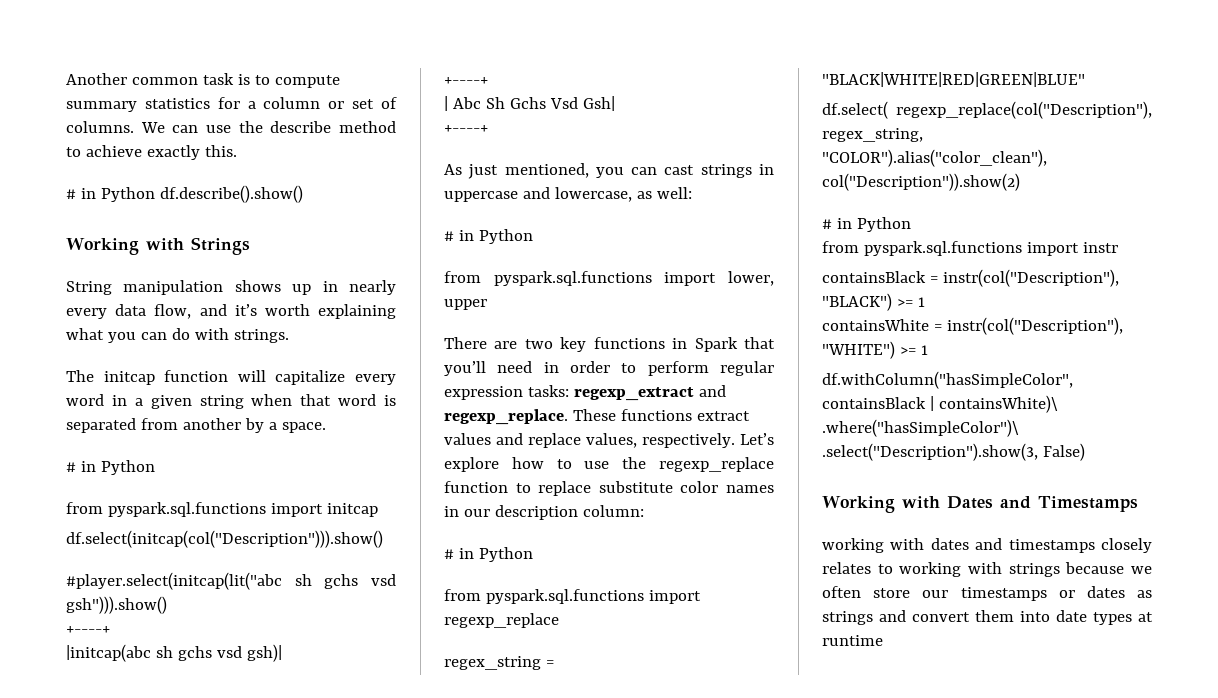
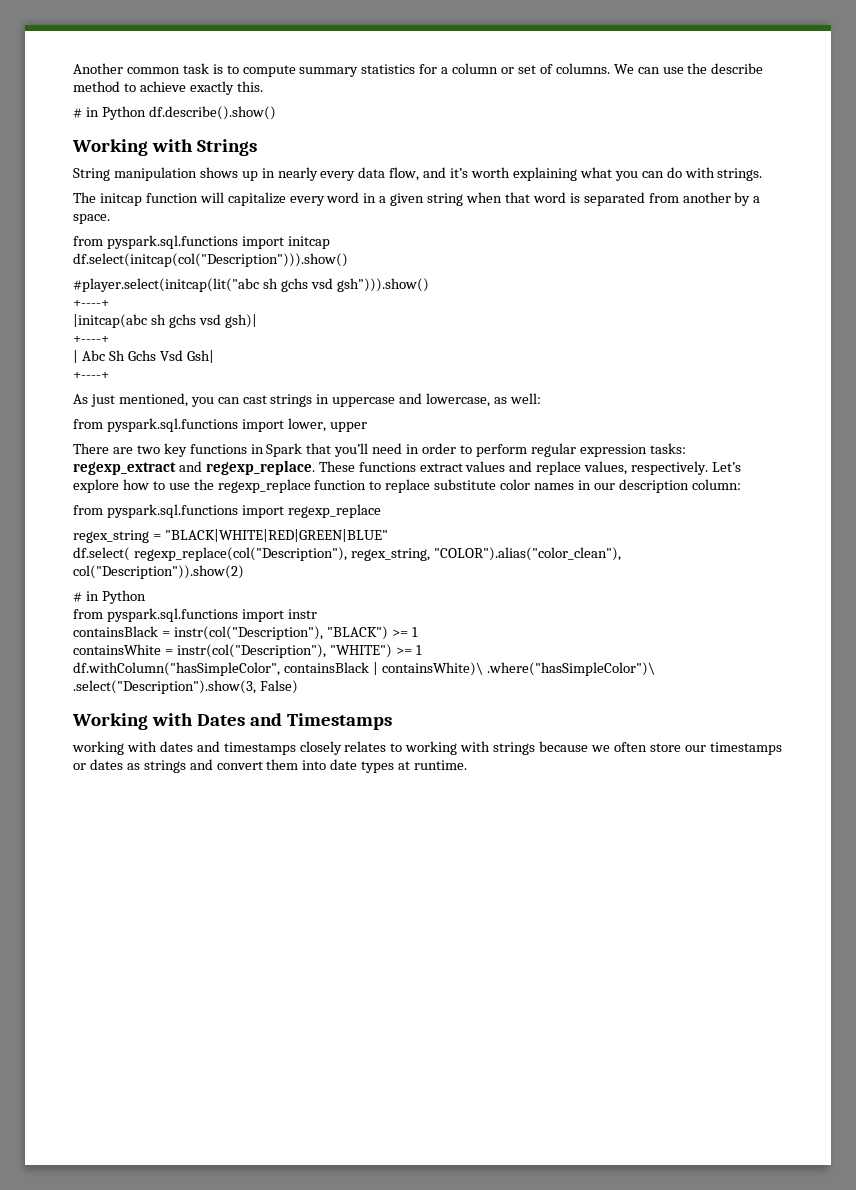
  The initcap function will capitalize every word in a given string when that word is separated from another by a space.
- # in Python
  As just mentioned, you can cast strings in uppercase and lowercase, as well:
- # in Python
  Let’s explore how to use the regexp_replace function to replace substitute color names in our description column:
- # in Python
- working with dates and timestamps closely relates to working with strings because we often store our timestamps or dates as strings and convert them into date types at runtime
+ working with dates and timestamps closely relates to working with strings because we often store our timestamps or dates as strings and convert them into date types at runtime.

